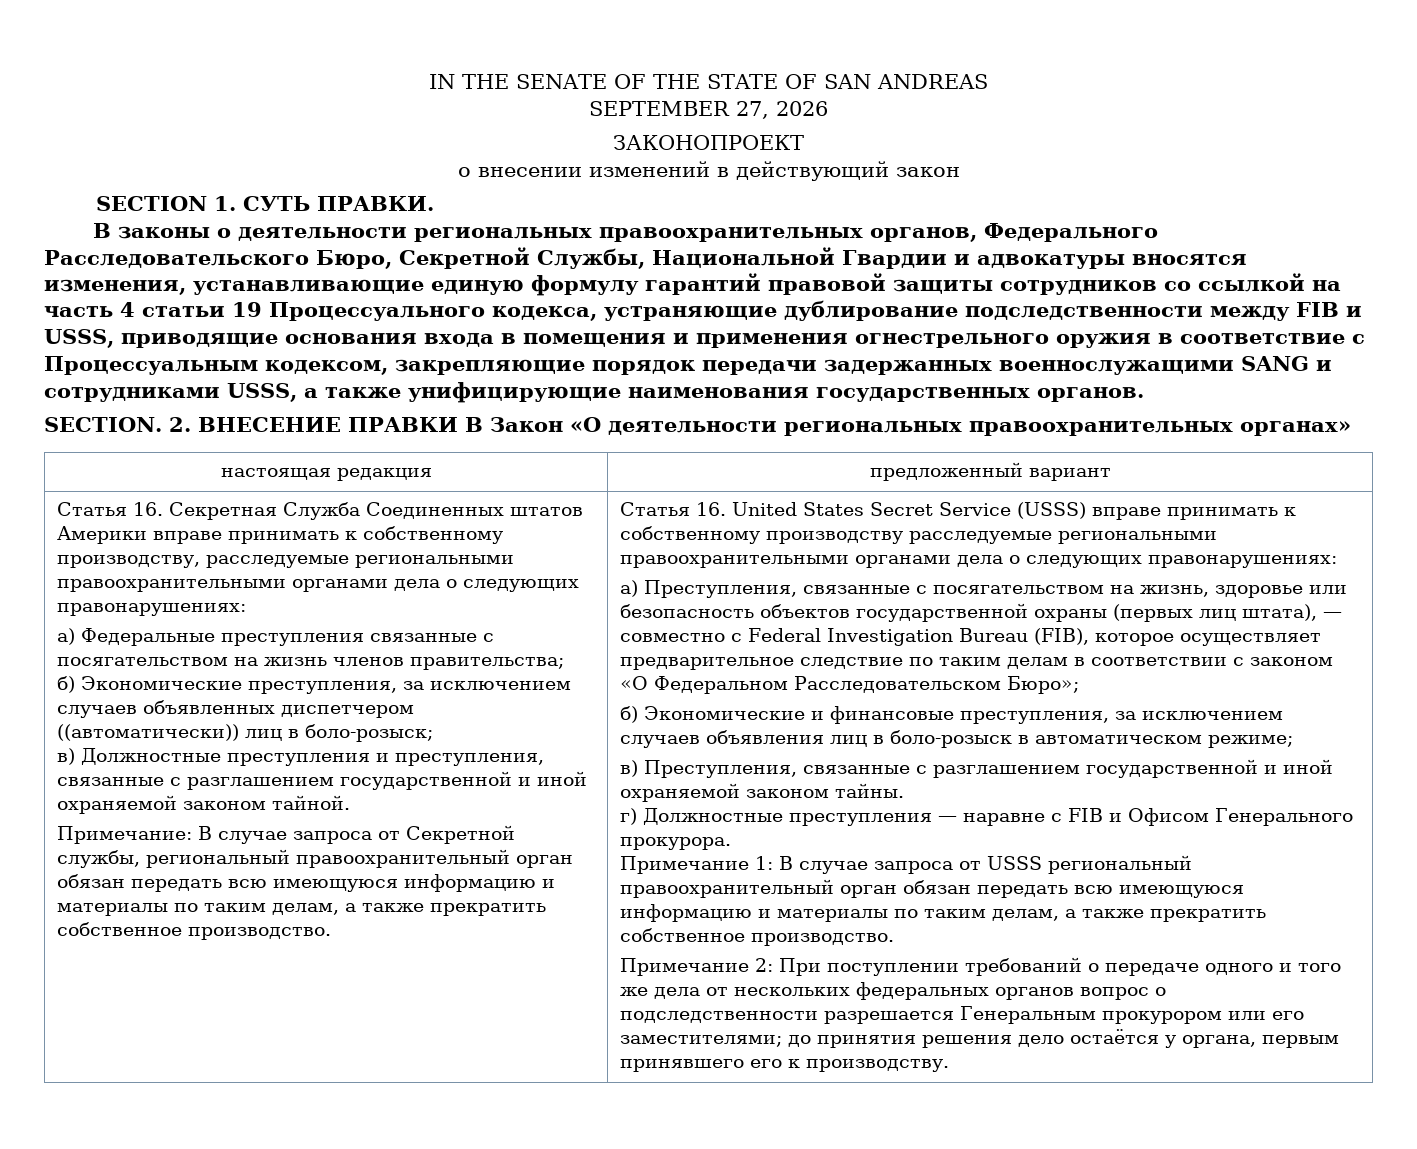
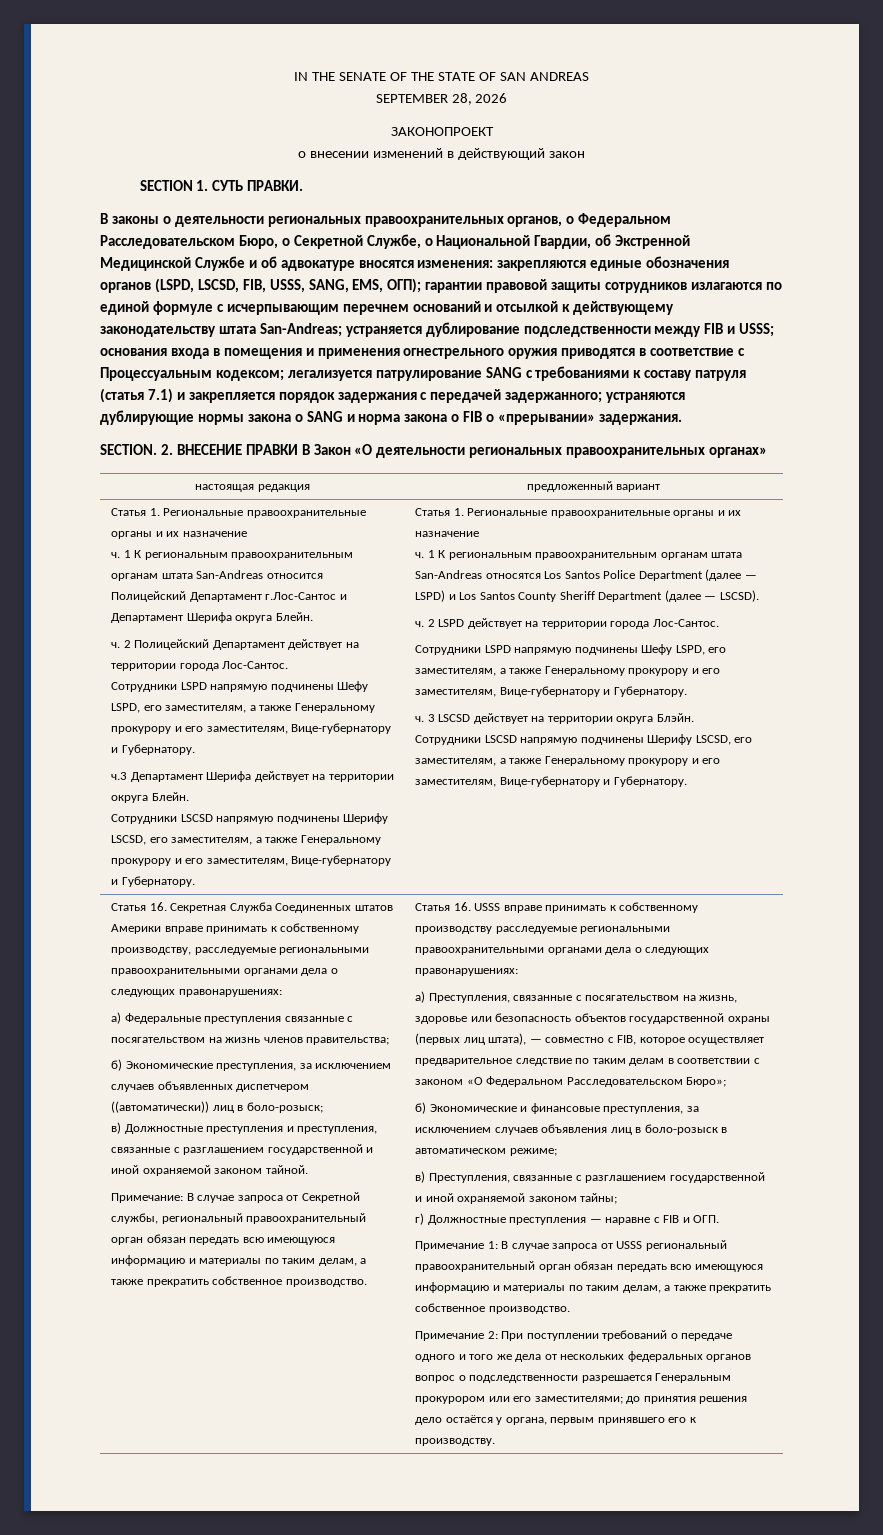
- SEPTEMBER 27, 2026
+ SEPTEMBER 28, 2026
- В законы о деятельности региональных правоохранительных органов, Федерального Расследовательского Бюро, Секретной Службы, Национальной Гвардии и адвокатуры вносятся изменения, устанавливающие единую формулу гарантий правовой защиты сотрудников со ссылкой на часть 4 статьи 19 Процессуального кодекса, устраняющие дублирование подследственности между FIB и USSS, приводящие основания входа в помещения и применения огнестрельного оружия в соответствие с Процессуальным кодексом, закрепляющие порядок передачи задержанных военнослужащими SANG и сотрудниками USSS, а также унифицирующие наименования государственных органов.
+ В законы о деятельности региональных правоохранительных органов, о Федеральном Расследовательском Бюро, о Секретной Службе, о Национальной Гвардии, об Экстренной Медицинской Службе и об адвокатуре вносятся изменения: закрепляются единые обозначения органов (LSPD, LSCSD, FIB, USSS, SANG, EMS, ОГП); гарантии правовой защиты сотрудников излагаются по единой формуле с исчерпывающим перечнем оснований и отсылкой к действующему законодательству штата San-Andreas; устраняется дублирование подследственности между FIB и USSS; основания входа в помещения и применения огнестрельного оружия приводятся в соответствие с Процессуальным кодексом; легализуется патрулирование SANG с требованиями к составу патруля (статья 7.1) и закрепляется порядок задержания с передачей задержанного; устраняются дублирующие нормы закона о SANG и норма закона о FIB о «прерывании» задержания.
  настоящая редакция | предложенный вариант
+ Статья 1. Региональные правоохранительные органы и их назначение
+ ч. 1 К региональным правоохранительным органам штата San-Andreas относится Полицейский Департамент г.Лос-Сантос и Департамент Шерифа округа Блейн.
+ ч. 2 Полицейский Департамент действует на территории города Лос-Сантос.
+ Сотрудники LSPD напрямую подчинены Шефу LSPD, его заместителям, а также Генеральному прокурору и его заместителям, Вице-губернатору и Губернатору.
+ ч.3 Департамент Шерифа действует на территории округа Блейн.
+ Сотрудники LSCSD напрямую подчинены Шерифу LSCSD, его заместителям, а также Генеральному прокурору и его заместителям, Вице-губернатору и Губернатору. | Статья 1. Региональные правоохранительные органы и их назначение
+ ч. 1 К региональным правоохранительным органам штата San-Andreas относятся Los Santos Police Department (далее — LSPD) и Los Santos County Sheriff Department (далее — LSCSD).
+ ч. 2 LSPD действует на территории города Лос-Сантос.
+ Сотрудники LSPD напрямую подчинены Шефу LSPD, его заместителям, а также Генеральному прокурору и его заместителям, Вице-губернатору и Губернатору.
+ ч. 3 LSCSD действует на территории округа Блэйн.
+ Сотрудники LSCSD напрямую подчинены Шерифу LSCSD, его заместителям, а также Генеральному прокурору и его заместителям, Вице-губернатору и Губернатору.
- Статья 16. United States Secret Service (USSS) вправе принимать к собственному производству расследуемые региональными правоохранительными органами дела о следующих правонарушениях:
+ Статья 16. USSS вправе принимать к собственному производству расследуемые региональными правоохранительными органами дела о следующих правонарушениях:
- а) Преступления, связанные с посягательством на жизнь, здоровье или безопасность объектов государственной охраны (первых лиц штата), — совместно с Federal Investigation Bureau (FIB), которое осуществляет предварительное следствие по таким делам в соответствии с законом «О Федеральном Расследовательском Бюро»;
+ а) Преступления, связанные с посягательством на жизнь, здоровье или безопасность объектов государственной охраны (первых лиц штата), — совместно с FIB, которое осуществляет предварительное следствие по таким делам в соответствии с законом «О Федеральном Расследовательском Бюро»;
- в) Преступления, связанные с разглашением государственной и иной охраняемой законом тайны.
+ в) Преступления, связанные с разглашением государственной и иной охраняемой законом тайны;
- г) Должностные преступления — наравне с FIB и Офисом Генерального прокурора.
+ г) Должностные преступления — наравне с FIB и ОГП.

